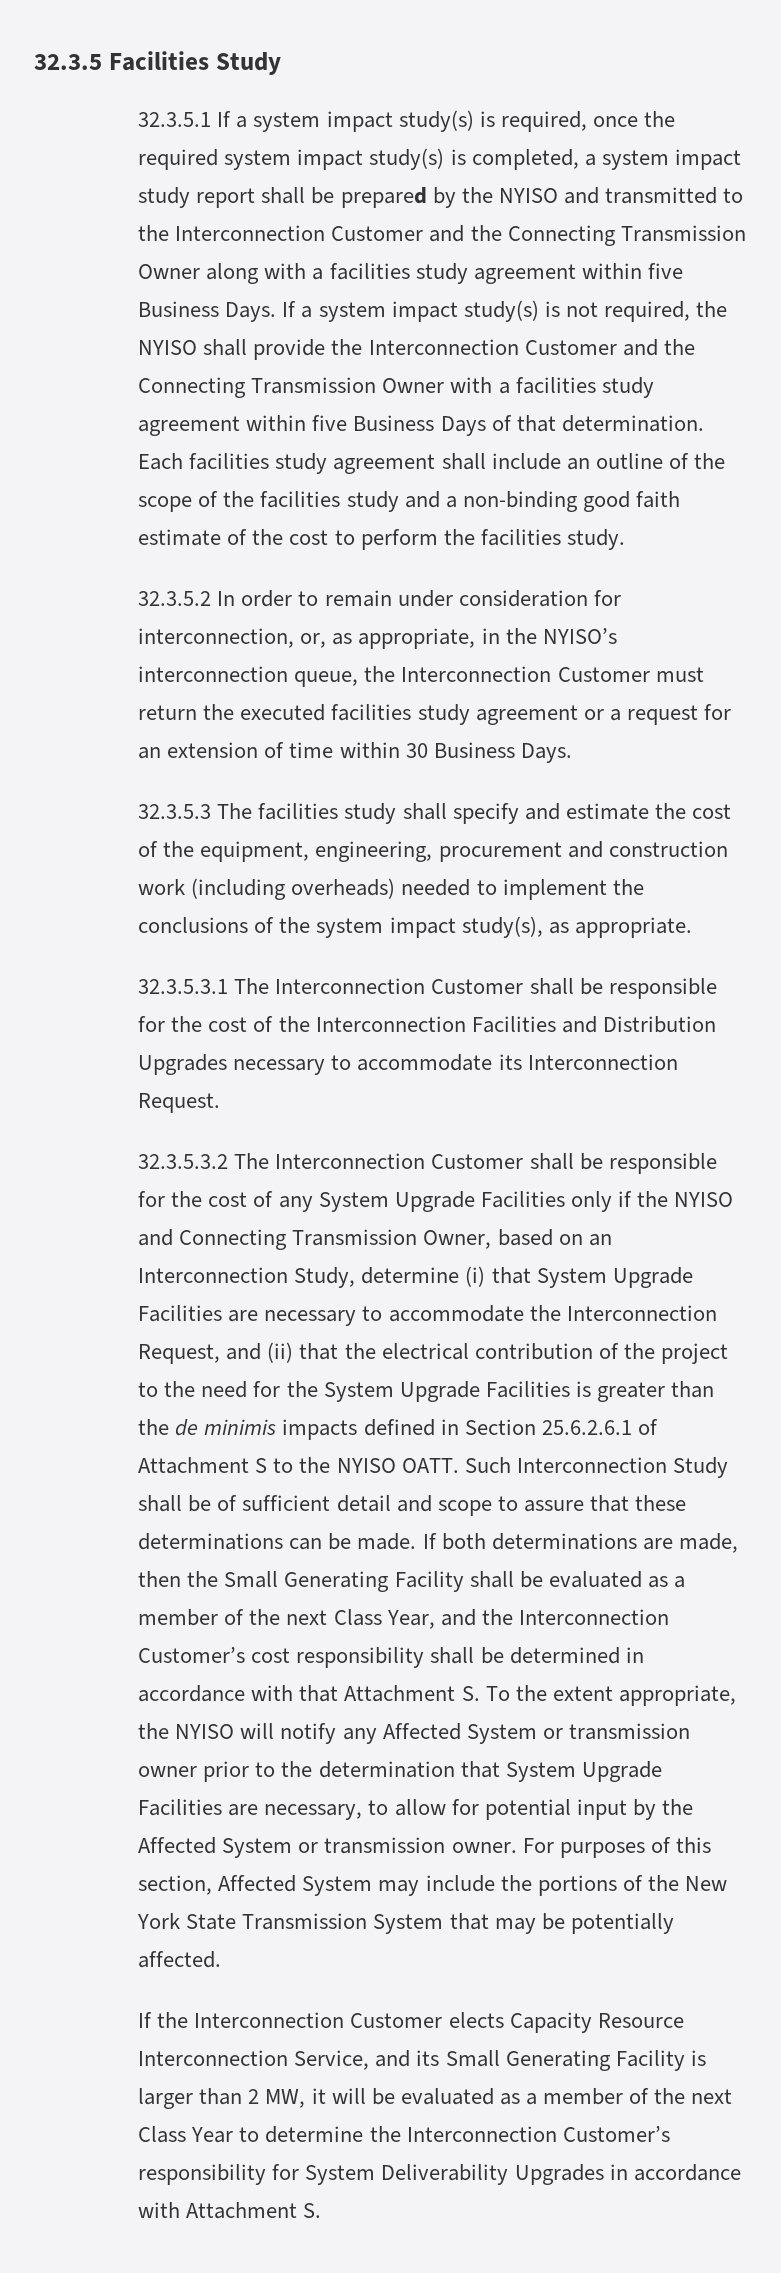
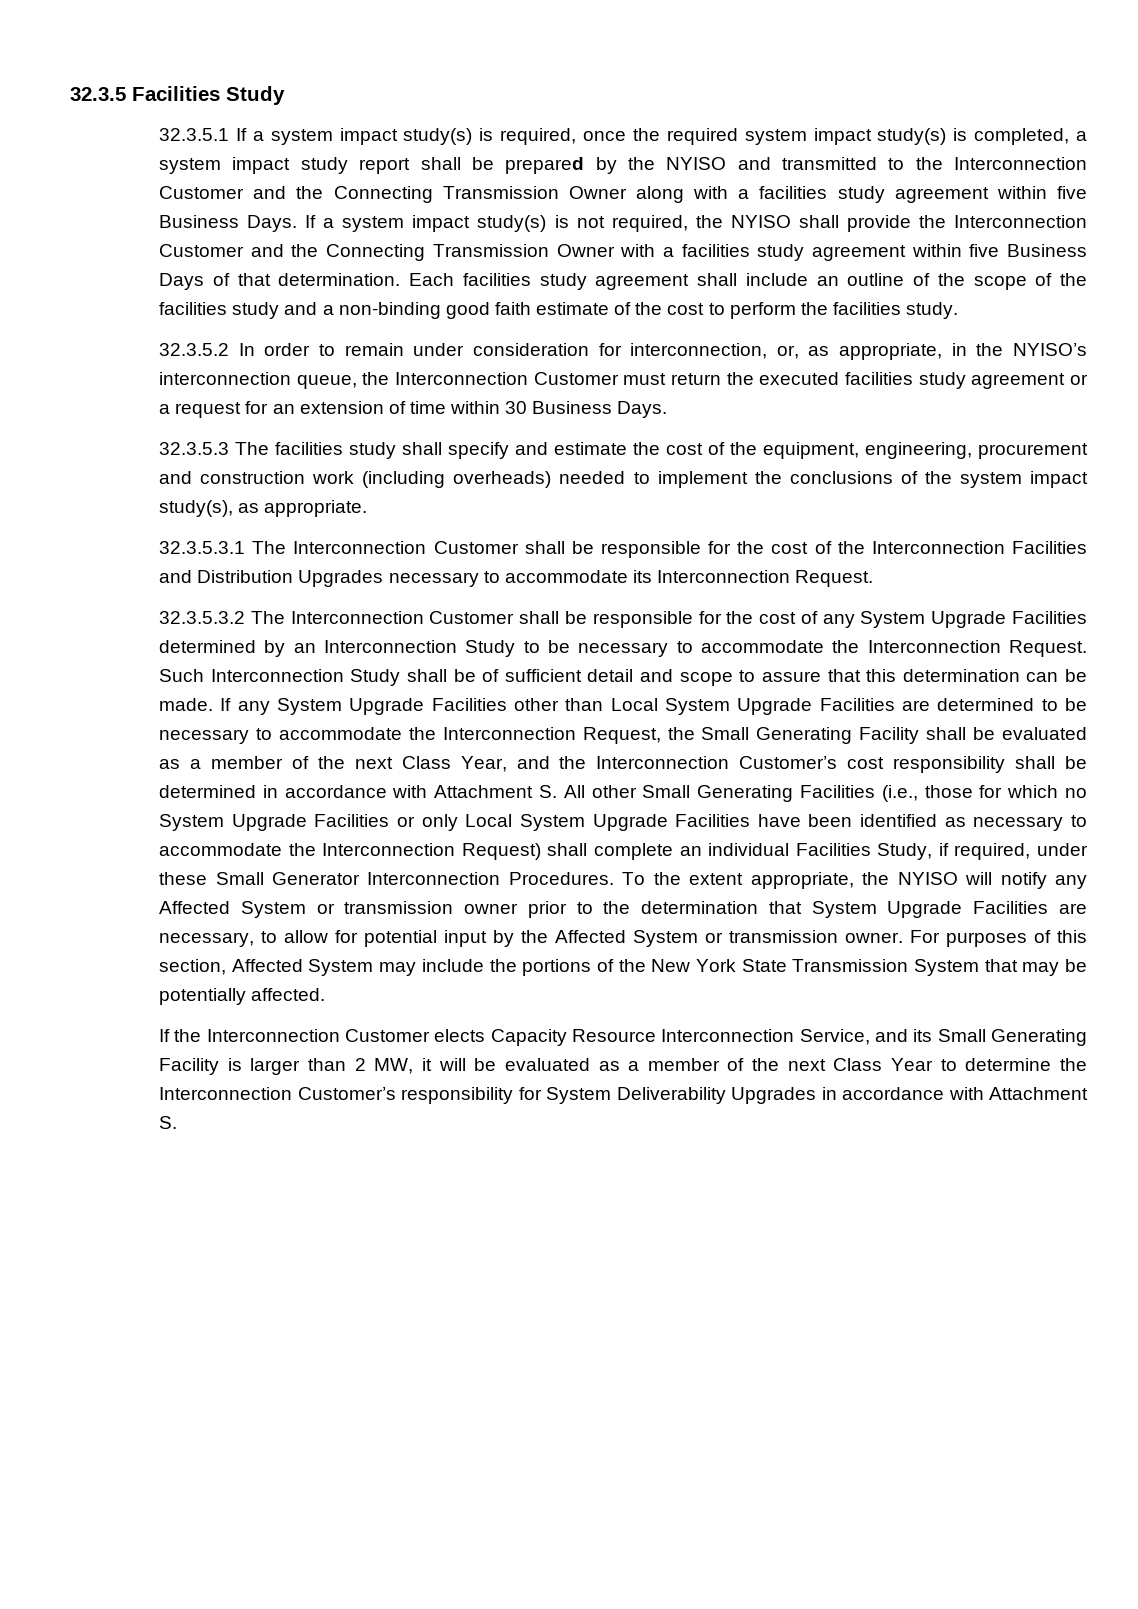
- 32.3.5.3.2 The Interconnection Customer shall be responsible for the cost of any System Upgrade Facilities only if the NYISO and Connecting Transmission Owner, based on an Interconnection Study, determine (i) that System Upgrade Facilities are necessary to accommodate the Interconnection Request, and (ii) that the electrical contribution of the project to the need for the System Upgrade Facilities is greater than the de minimis impacts defined in Section 25.6.2.6.1 of Attachment S to the NYISO OATT.
+ 32.3.5.3.2 The Interconnection Customer shall be responsible for the cost of any System Upgrade Facilities determined by an Interconnection Study to be necessary to accommodate the Interconnection Request.
- Such Interconnection Study shall be of sufficient detail and scope to assure that these determinations can be made.
+ Such Interconnection Study shall be of sufficient detail and scope to assure that this determination can be made.
- If both determinations are made, then the Small Generating Facility shall be evaluated as a member of the next Class Year, and the Interconnection Customer’s cost responsibility shall be determined in accordance with that Attachment S. To the extent appropriate, the NYISO will notify any Affected System or transmission owner prior to the determination that System Upgrade Facilities are necessary, to allow for potential input by the Affected System or transmission owner.
+ If any System Upgrade Facilities other than Local System Upgrade Facilities are determined to be necessary to accommodate the Interconnection Request, the Small Generating Facility shall be evaluated as a member of the next Class Year, and the Interconnection Customer’s cost responsibility shall be determined in accordance with Attachment S. All other Small Generating Facilities (i.e., those for which no System Upgrade Facilities or only Local System Upgrade Facilities have been identified as necessary to accommodate the Interconnection Request) shall complete an individual Facilities Study, if required, under these Small Generator Interconnection Procedures. To the extent appropriate, the NYISO will notify any Affected System or transmission owner prior to the determination that System Upgrade Facilities are necessary, to allow for potential input by the Affected System or transmission owner.

